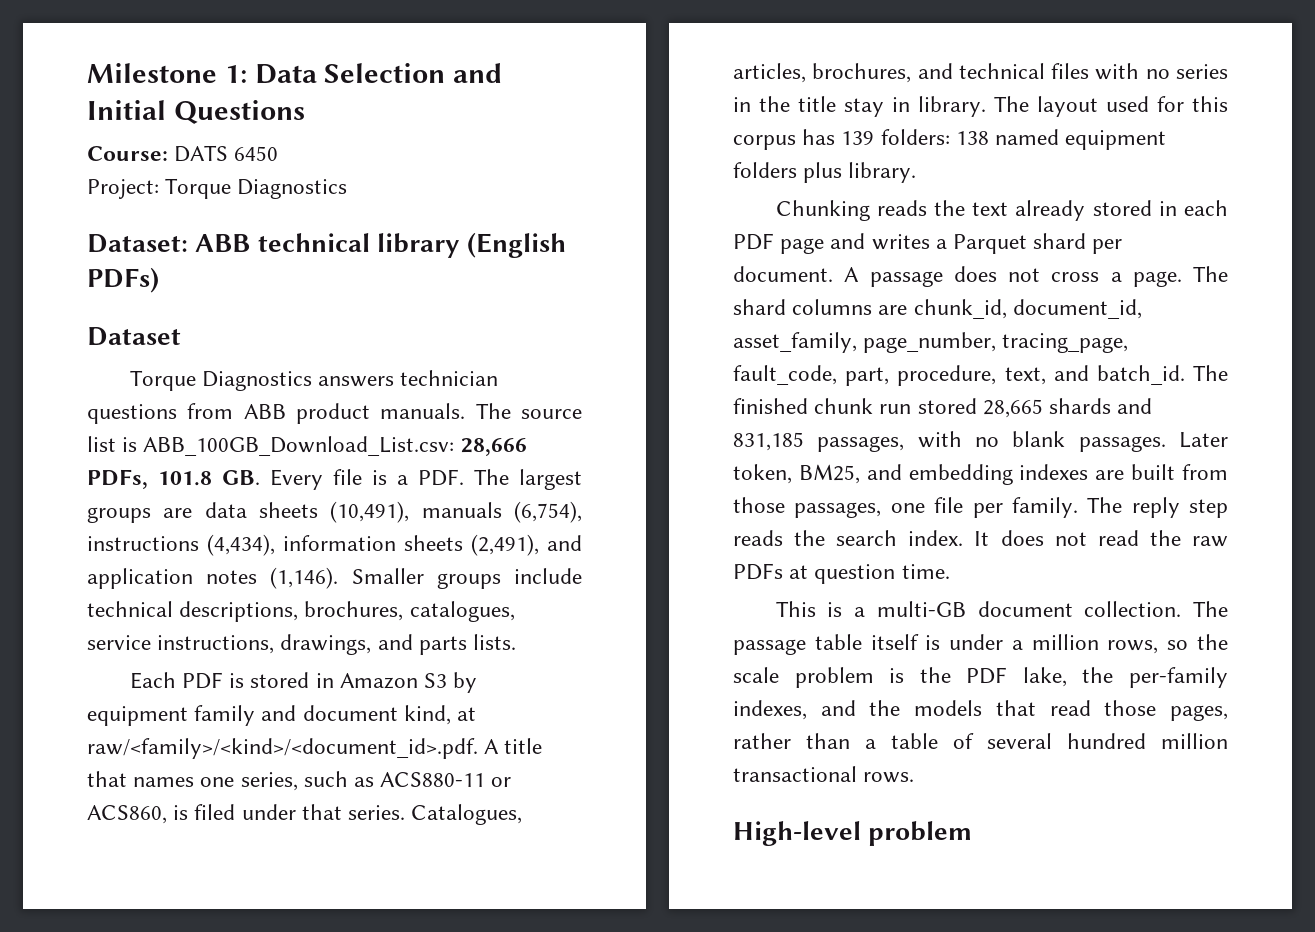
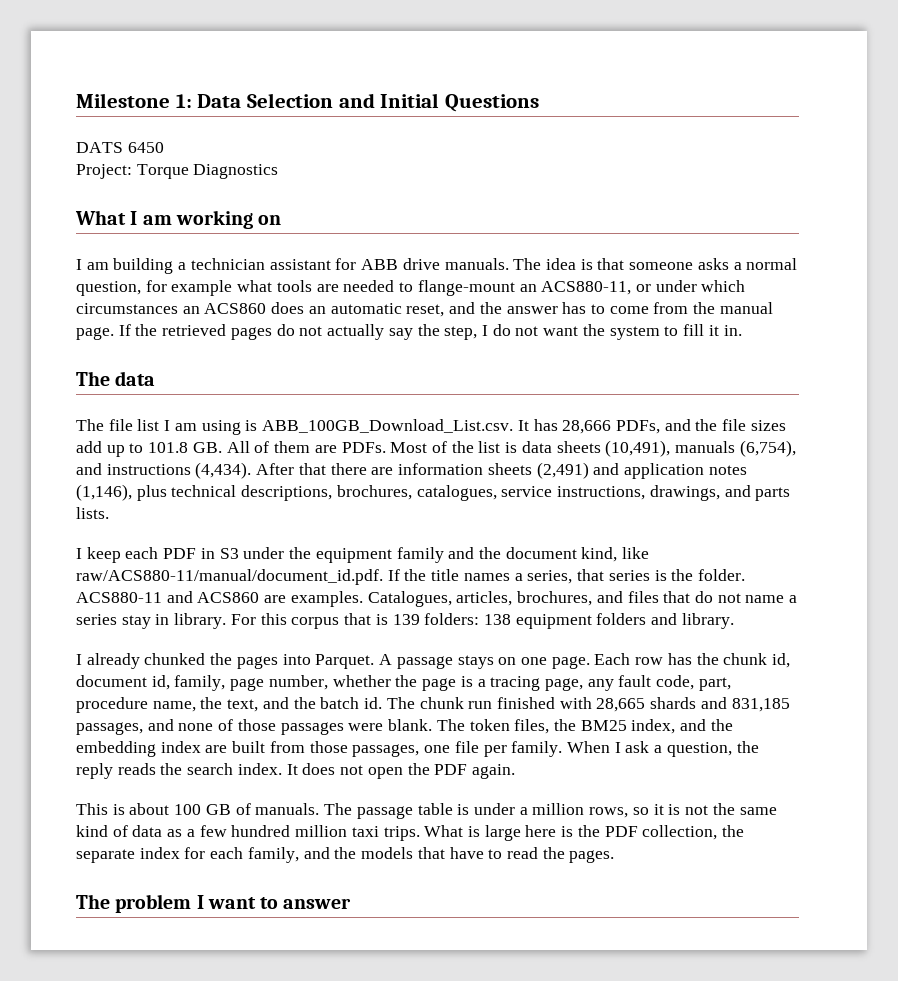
- Course: DATS 6450
+ DATS 6450
- Dataset: ABB technical library (English PDFs)
- Dataset
- Torque Diagnostics answers technician questions from ABB product manuals. The source list is ABB_100GB_Download_List.csv: 28,666 PDFs, 101.8 GB. Every file is a PDF. The largest groups are data sheets (10,491), manuals (6,754), instructions (4,434), information sheets (2,491), and application notes (1,146). Smaller groups include technical descriptions, brochures, catalogues, service instructions, drawings, and parts lists.
+ What I am working on
+ I am building a technician assistant for ABB drive manuals. The idea is that someone asks a normal question, for example what tools are needed to flange-mount an ACS880-11, or under which circumstances an ACS860 does an automatic reset, and the answer has to come from the manual page. If the retrieved pages do not actually say the step, I do not want the system to fill it in.
+ The data
+ The file list I am using is ABB_100GB_Download_List.csv. It has 28,666 PDFs, and the file sizes add up to 101.8 GB. All of them are PDFs. Most of the list is data sheets (10,491), manuals (6,754), and instructions (4,434). After that there are information sheets (2,491) and application notes (1,146), plus technical descriptions, brochures, catalogues, service instructions, drawings, and parts lists.
- Each PDF is stored in Amazon S3 by equipment family and document kind, at raw/<family>/<kind>/<document_id>.pdf. A title that names one series, such as ACS880-11 or ACS860, is filed under that series. Catalogues, articles, brochures, and technical files with no series in the title stay in library. The layout used for this corpus has 139 folders: 138 named equipment folders plus library.
+ I keep each PDF in S3 under the equipment family and the document kind, like raw/ACS880-11/manual/document_id.pdf. If the title names a series, that series is the folder. ACS880-11 and ACS860 are examples. Catalogues, articles, brochures, and files that do not name a series stay in library. For this corpus that is 139 folders: 138 equipment folders and library.
- Chunking reads the text already stored in each PDF page and writes a Parquet shard per document. A passage does not cross a page. The shard columns are chunk_id, document_id, asset_family, page_number, tracing_page, fault_code, part, procedure, text, and batch_id. The finished chunk run stored 28,665 shards and 831,185 passages, with no blank passages. Later token, BM25, and embedding indexes are built from those passages, one file per family.
+ I already chunked the pages into Parquet. A passage stays on one page. Each row has the chunk id, document id, family, page number, whether the page is a tracing page, any fault code, part, procedure name, the text, and the batch id. The chunk run finished with 28,665 shards and 831,185 passages, and none of those passages were blank. The token files, the BM25 index, and the embedding index are built from those passages, one file per family.
- The reply step reads the search index.
+ When I ask a question, the reply reads the search index.
- It does not read the raw PDFs at question time.
- This is a multi-GB document collection.
+ It does not open the PDF again.
+ This is about 100 GB of manuals.
- The passage table itself is under a million rows, so the scale problem is the PDF lake, the per-family indexes, and the models that read those pages, rather than a table of several hundred million transactional rows.
- High-level problem
+ The passage table is under a million rows, so it is not the same kind of data as a few hundred million taxi trips. What is large here is the PDF collection, the separate index for each family, and the models that have to read the pages.
+ The problem I want to answer

